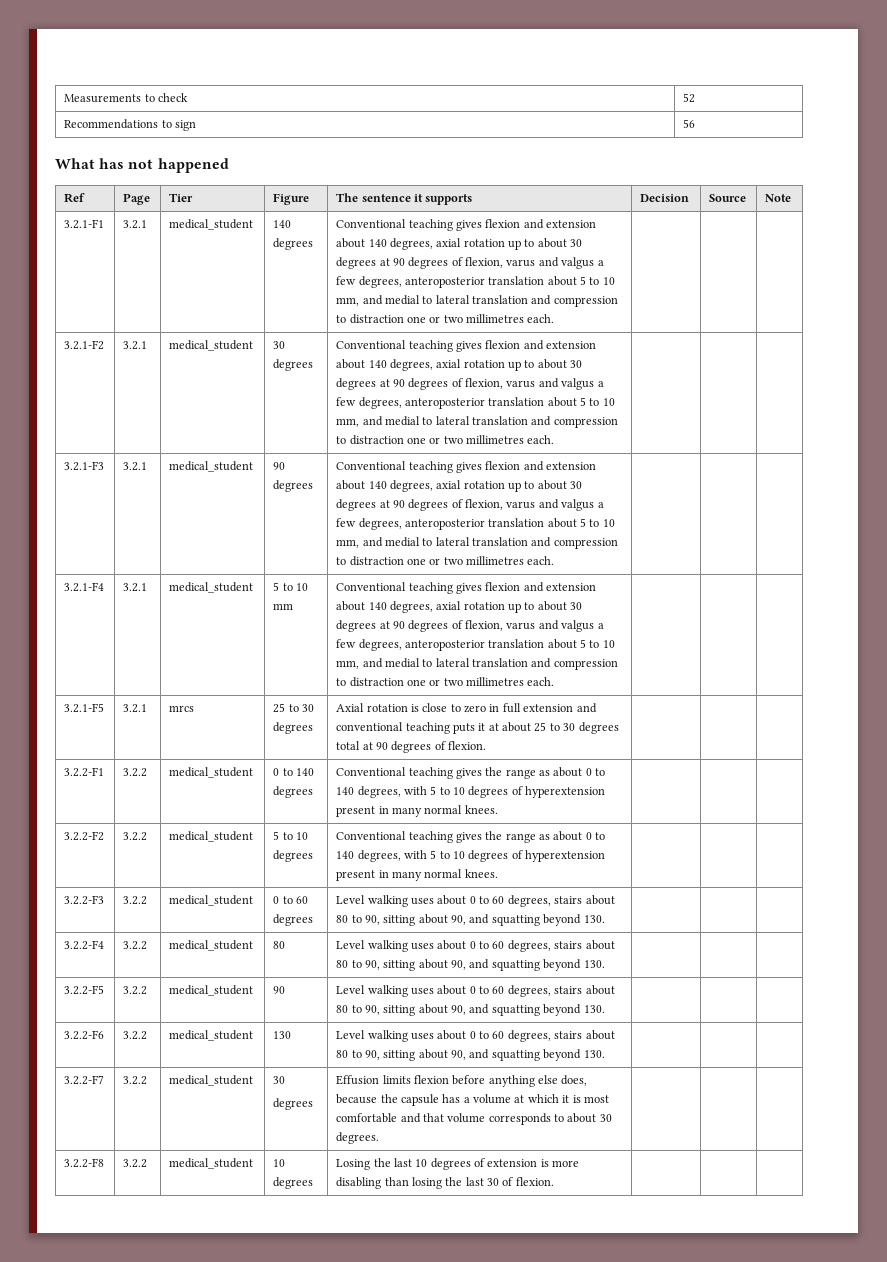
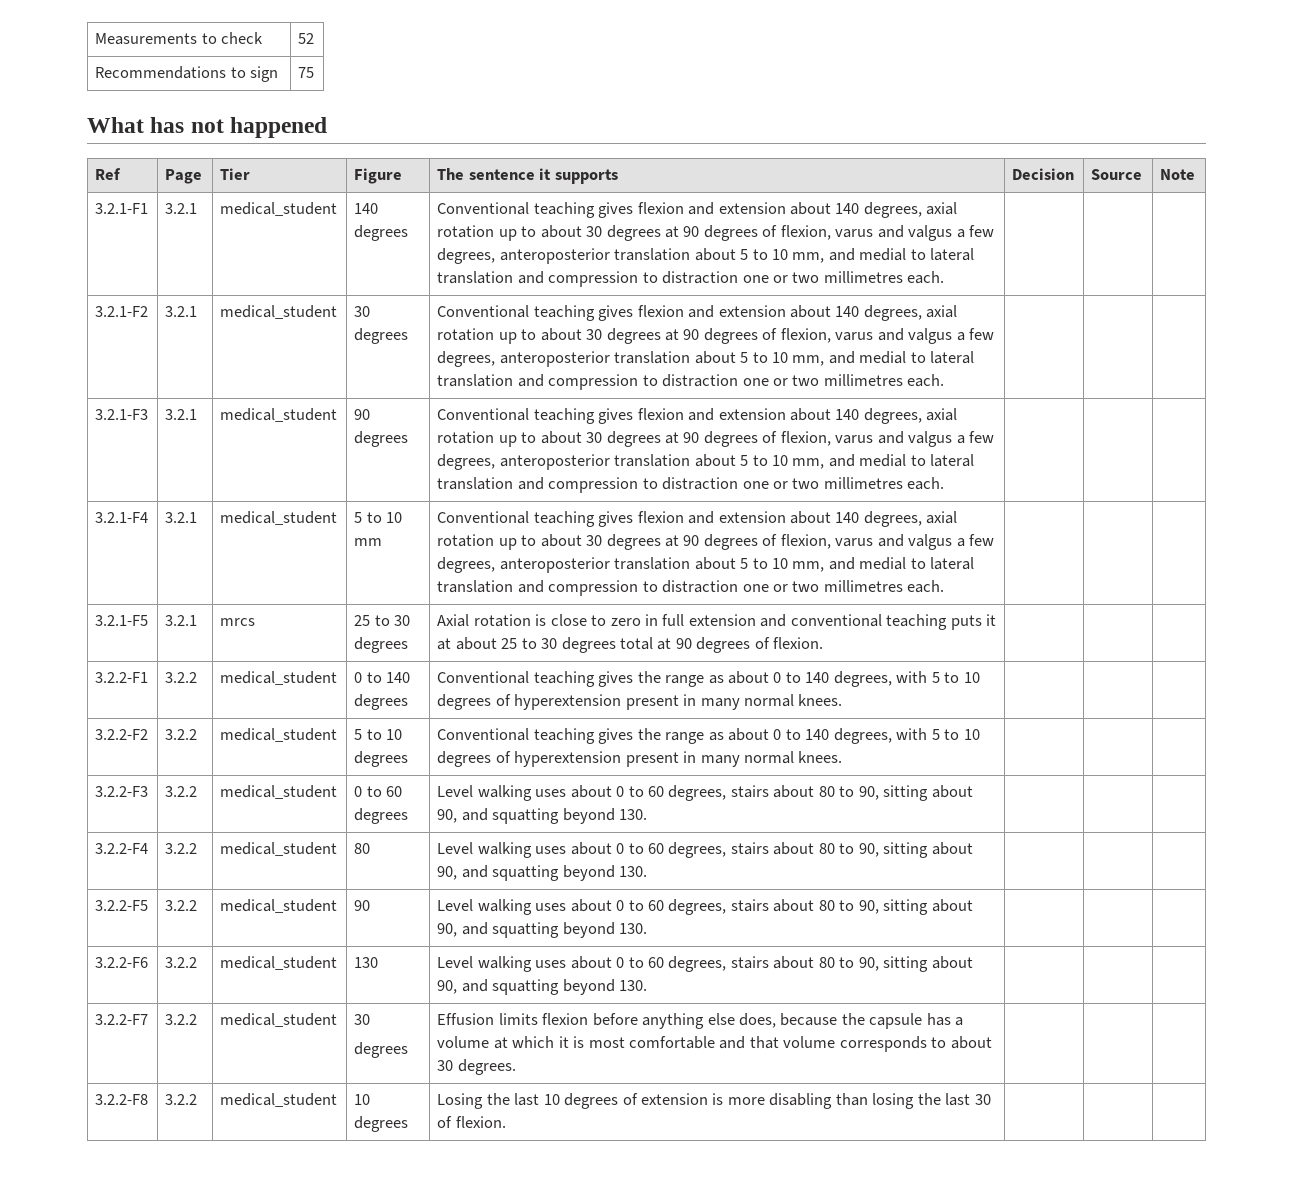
- Recommendations to sign | 56
+ Recommendations to sign | 75

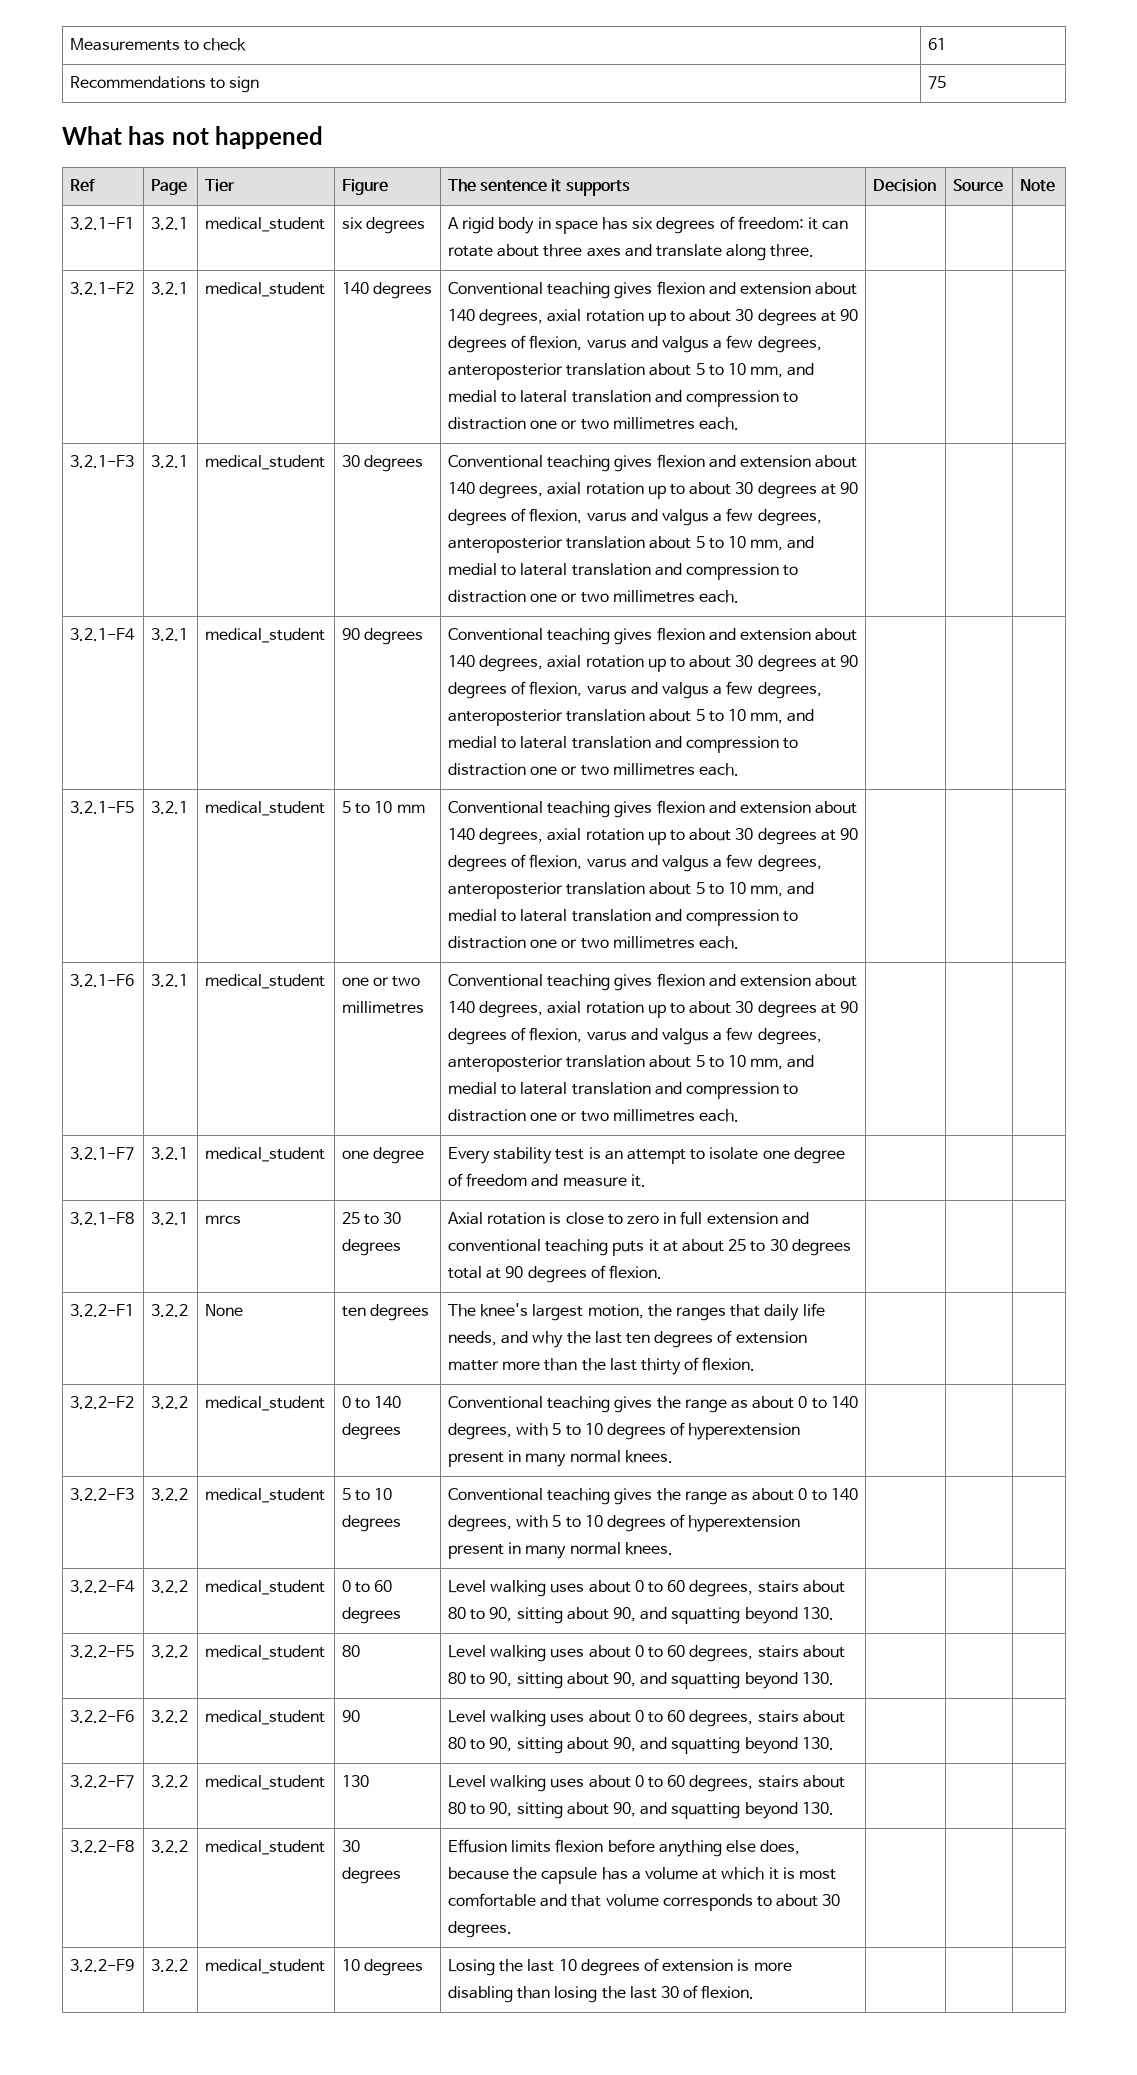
- Measurements to check | 52
+ Measurements to check | 61
+ six degrees | A rigid body in space has six degrees of freedom: it can rotate about three axes and translate along three. | | |
+ 3.2.1-F2 | 3.2.1 | medical_student
- 3.2.1-F2
+ 3.2.1-F3
- 3.2.1-F3
+ 3.2.1-F4
- 3.2.1-F4
+ 3.2.1-F5
- 3.2.1-F5 | 3.2.1 | mrcs | 25 to 30 degrees | Axial rotation is close to zero in full extension and conventional teaching puts it at about 25 to 30 degrees total at 90 degrees of flexion.
+ 3.2.1-F6 | 3.2.1 | medical_student | one or two millimetres | Conventional teaching gives flexion and extension about 140 degrees, axial rotation up to about 30 degrees at 90 degrees of flexion, varus and valgus a few degrees, anteroposterior translation about 5 to 10 mm, and medial to lateral translation and compression to distraction one or two millimetres each. | | |
+ 3.2.1-F7 | 3.2.1 | medical_student | one degree | Every stability test is an attempt to isolate one degree of freedom and measure it. | | |
+ 3.2.1-F8 | 3.2.1 | mrcs | 25 to 30 degrees | Axial rotation is close to zero in full extension and conventional teaching puts it at about 25 to 30 degrees total at 90 degrees of flexion. | | |
- 3.2.2-F1 | 3.2.2 | medical_student | 0 to 140 degrees | Conventional teaching gives the range as about 0 to 140 degrees, with 5 to 10 degrees of hyperextension present in many normal knees. | | |
+ 3.2.2-F1 | 3.2.2 | None | ten degrees | The knee's largest motion, the ranges that daily life needs, and why the last ten degrees of extension matter more than the last thirty of flexion. | | |
+ 3.2.2-F2 | 3.2.2 | medical_student | 0 to 140 degrees | Conventional teaching gives the range as about 0 to 140 degrees, with 5 to 10 degrees of hyperextension present in many normal knees. | | |
- 3.2.2-F2 | 3.2.2 | medical_student | 5 to 10 degrees | Conventional teaching gives the range as about 0 to 140 degrees, with 5 to 10 degrees of hyperextension present in many normal knees. | | |
+ 3.2.2-F3 | 3.2.2 | medical_student | 5 to 10 degrees | Conventional teaching gives the range as about 0 to 140 degrees, with 5 to 10 degrees of hyperextension present in many normal knees. | | |
- 3.2.2-F3 | 3.2.2 | medical_student | 0 to 60 degrees | Level walking uses about 0 to 60 degrees, stairs about 80 to 90, sitting about 90, and squatting beyond 130. | | |
+ 3.2.2-F4 | 3.2.2 | medical_student | 0 to 60 degrees | Level walking uses about 0 to 60 degrees, stairs about 80 to 90, sitting about 90, and squatting beyond 130. | | |
- 3.2.2-F4 | 3.2.2 | medical_student | 80 | Level walking uses about 0 to 60 degrees, stairs about 80 to 90, sitting about 90, and squatting beyond 130. | | |
+ 3.2.2-F5 | 3.2.2 | medical_student | 80 | Level walking uses about 0 to 60 degrees, stairs about 80 to 90, sitting about 90, and squatting beyond 130. | | |
- 3.2.2-F5 | 3.2.2 | medical_student | 90 | Level walking uses about 0 to 60 degrees, stairs about 80 to 90, sitting about 90, and squatting beyond 130. | | |
+ 3.2.2-F6 | 3.2.2 | medical_student | 90 | Level walking uses about 0 to 60 degrees, stairs about 80 to 90, sitting about 90, and squatting beyond 130. | | |
- 3.2.2-F6 | 3.2.2 | medical_student | 130 | Level walking uses about 0 to 60 degrees, stairs about 80 to 90, sitting about 90, and squatting beyond 130. | | |
+ 3.2.2-F7 | 3.2.2 | medical_student | 130 | Level walking uses about 0 to 60 degrees, stairs about 80 to 90, sitting about 90, and squatting beyond 130. | | |
- 3.2.2-F7 | 3.2.2 | medical_student | 30
+ 3.2.2-F8 | 3.2.2 | medical_student | 30
- 3.2.2-F8 | 3.2.2 | medical_student | 10 degrees | Losing the last 10 degrees of extension is more disabling than losing the last 30 of flexion. | | |
+ 3.2.2-F9 | 3.2.2 | medical_student | 10 degrees | Losing the last 10 degrees of extension is more disabling than losing the last 30 of flexion. | | |

